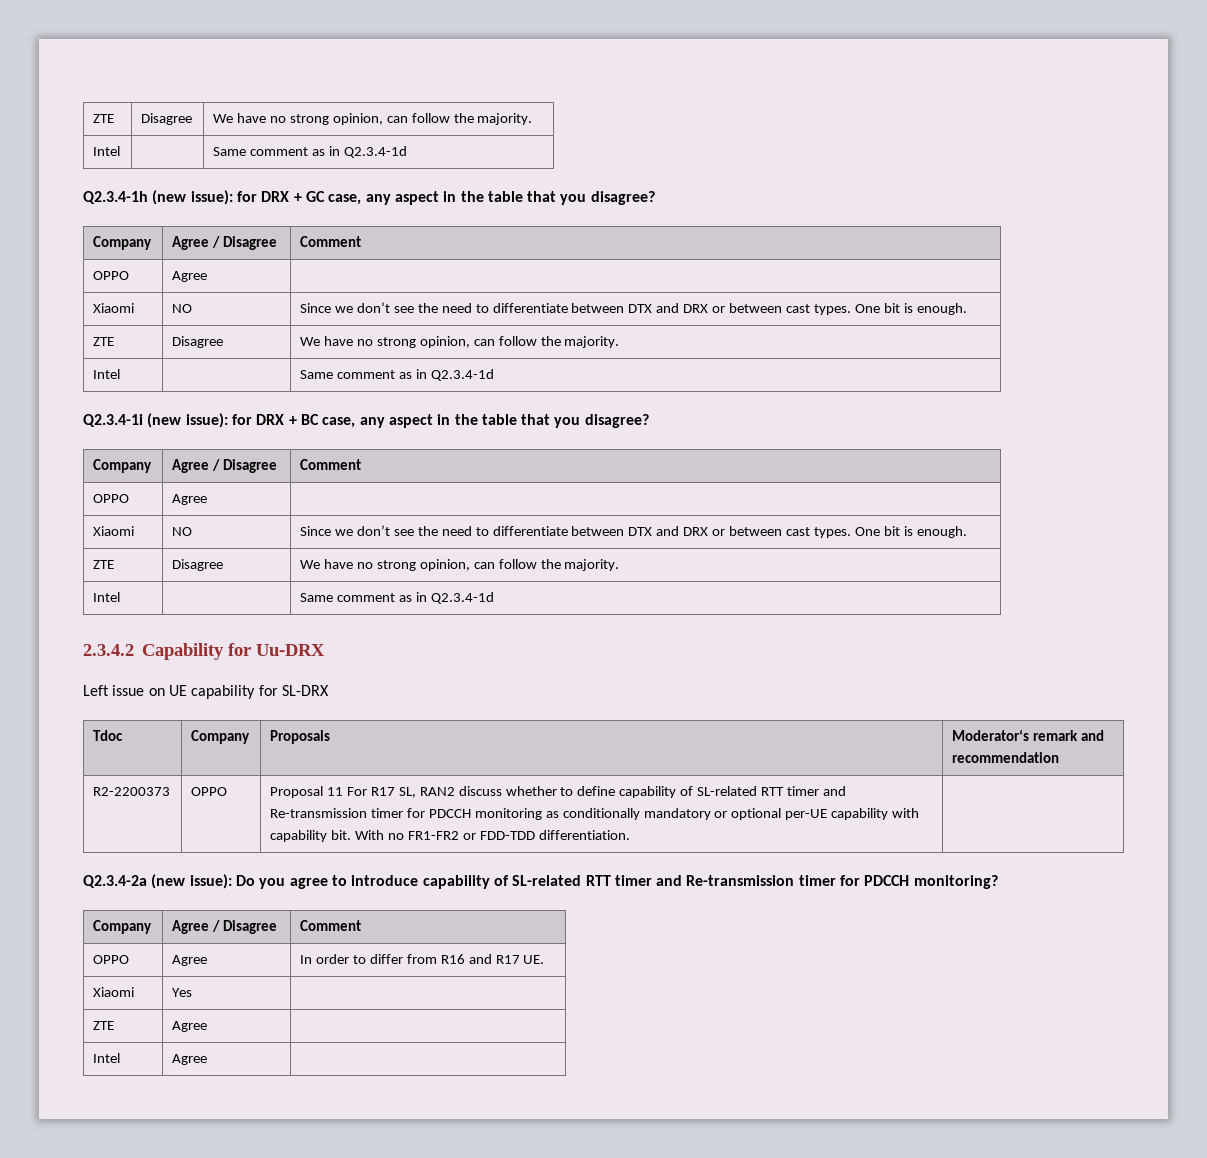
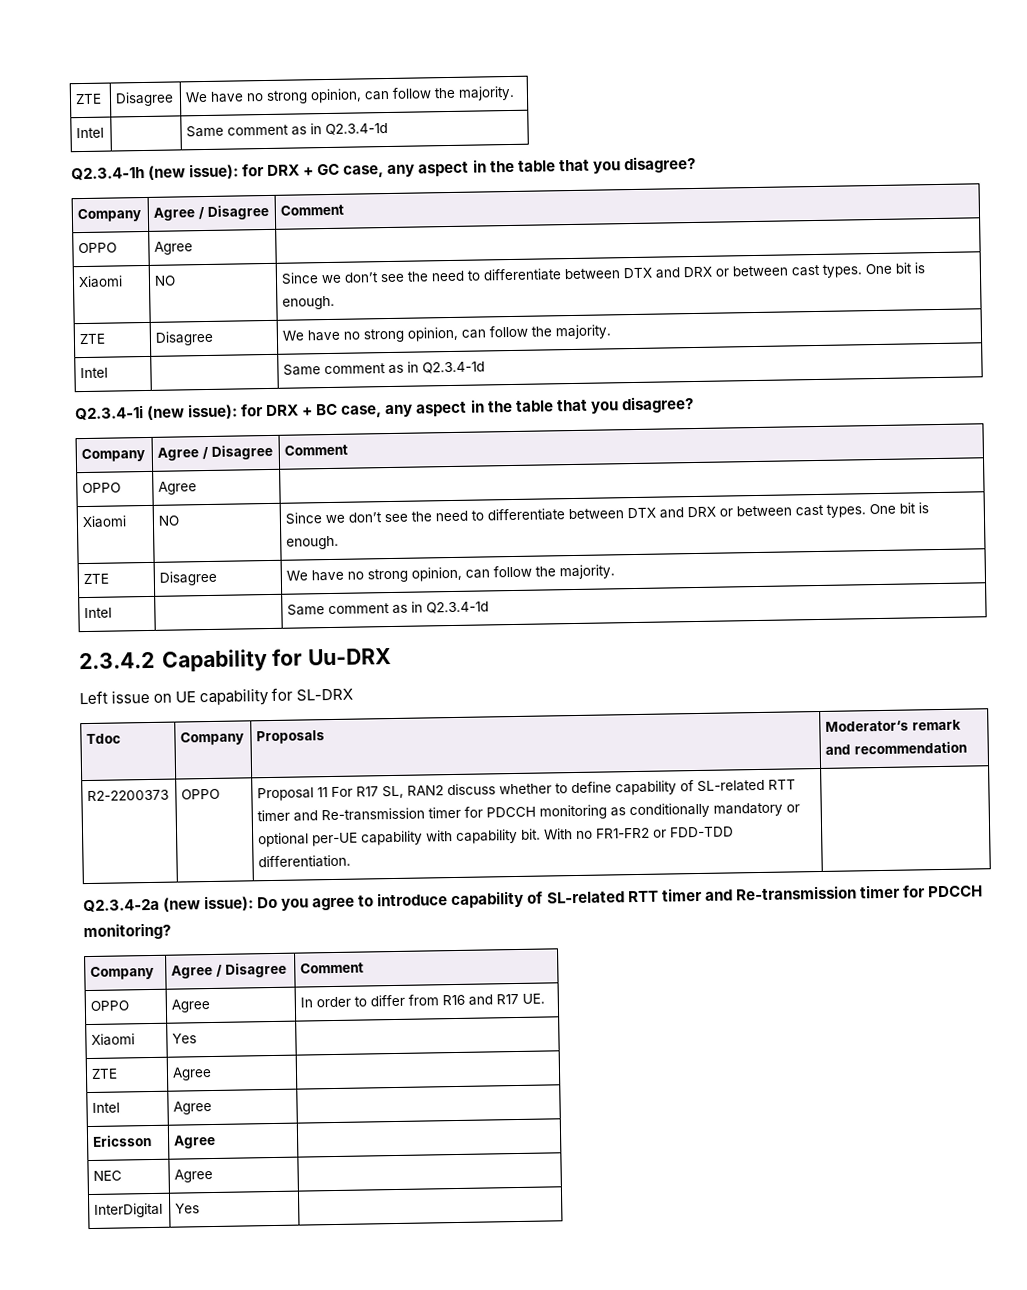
+ Ericsson | Agree |
+ NEC | Agree |
+ InterDigital | Yes |

